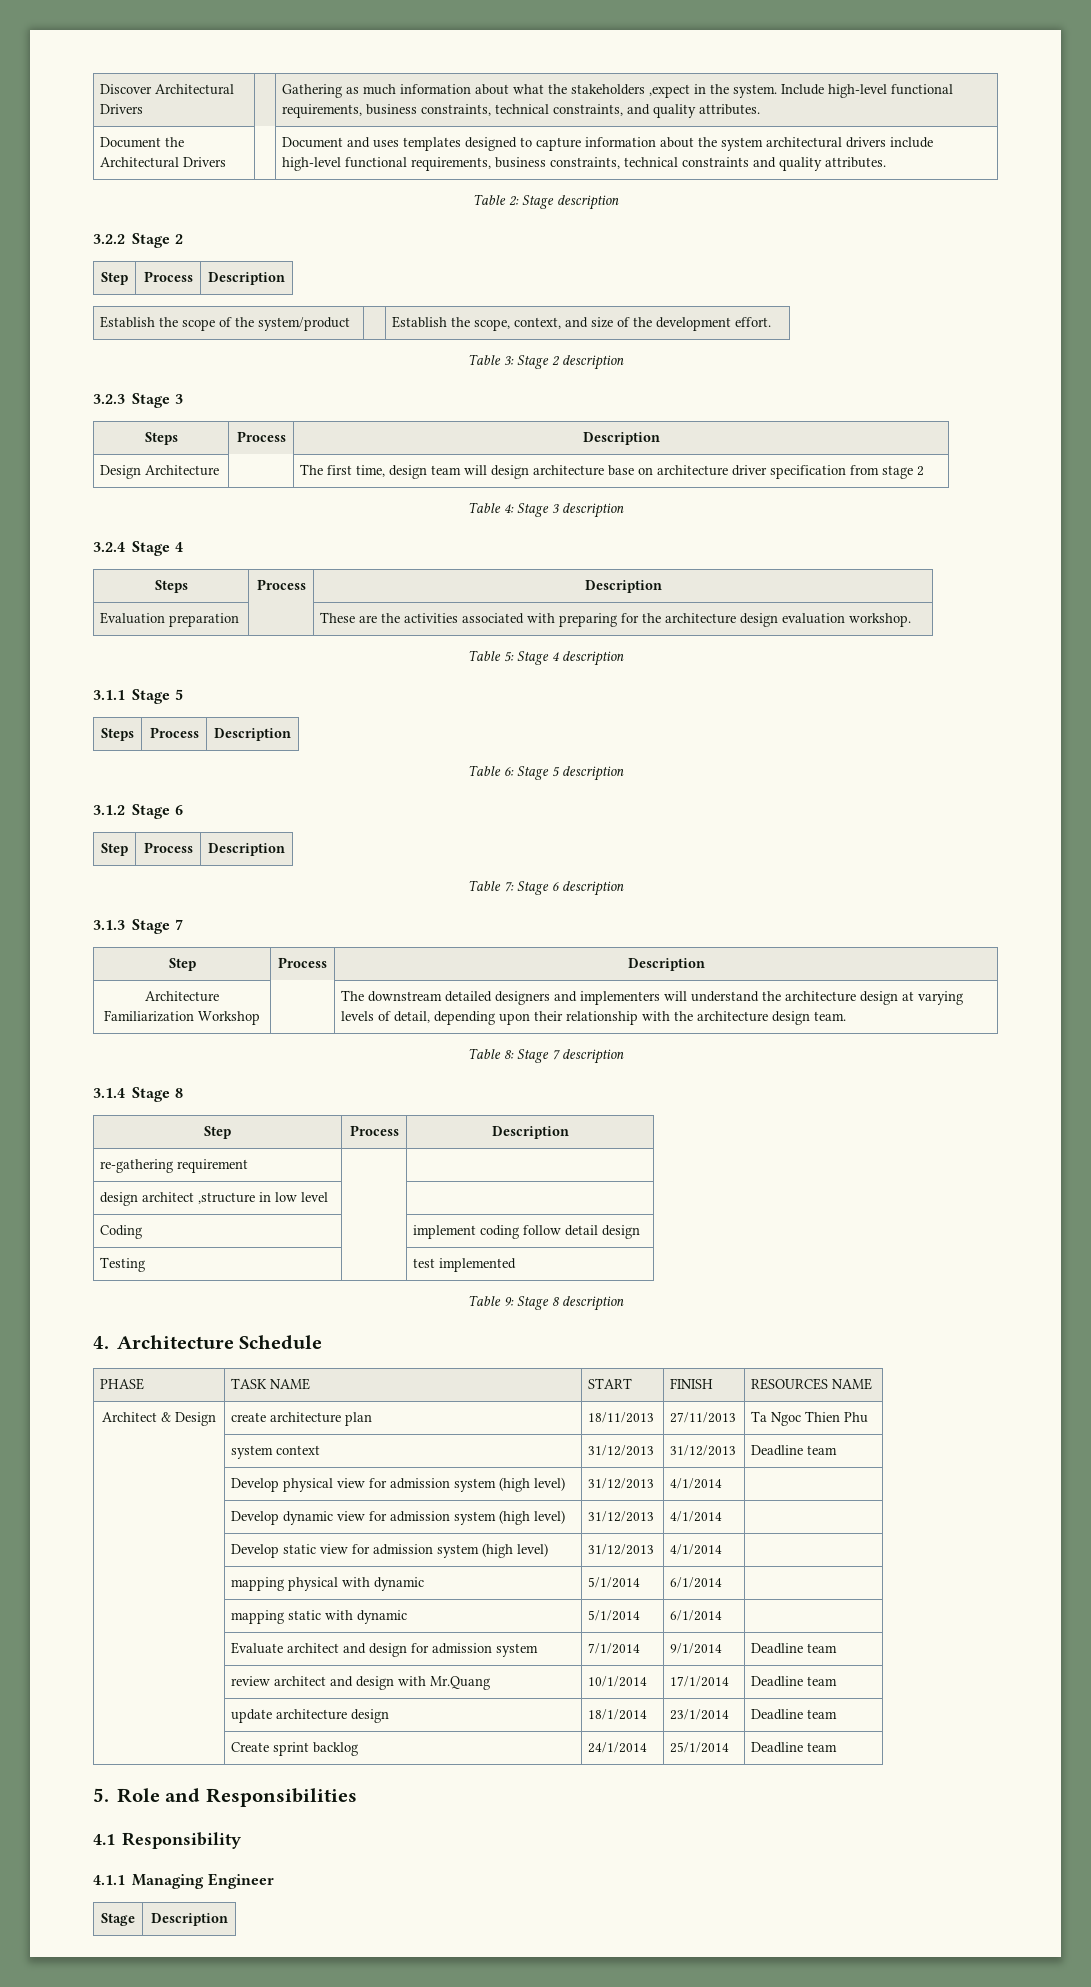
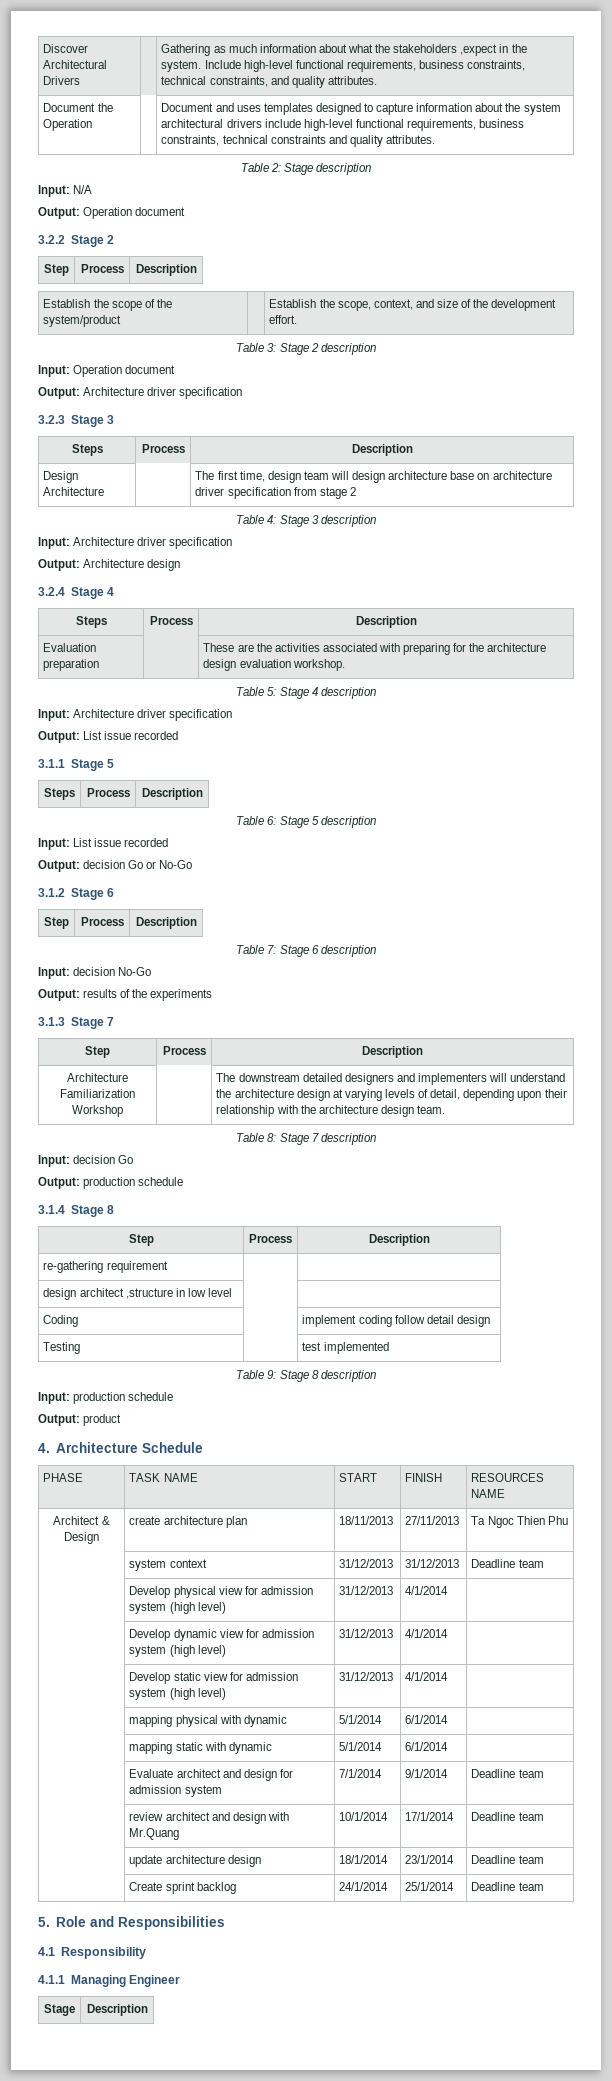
- Document the Architectural Drivers | | Document and uses templates designed to capture information about the system architectural drivers include high-level functional requirements, business constraints, technical constraints and quality attributes.
+ Document the Operation | | Document and uses templates designed to capture information about the system architectural drivers include high-level functional requirements, business constraints, technical constraints and quality attributes.
+ Input: N/A
+ Output: Operation document
+ Input: Operation document
+ Output: Architecture driver specification
  Table 4: Stage 3 description
+ Input: Architecture driver specification
+ Output: Architecture design
  Table 5: Stage 4 description
+ Input: Architecture driver specification
+ Output: List issue recorded
+ Input: List issue recorded
+ Output: decision Go or No-Go
+ Input: decision No-Go
+ Output: results of the experiments
+ Input: decision Go
+ Output: production schedule
+ Input: production schedule
+ Output: product

